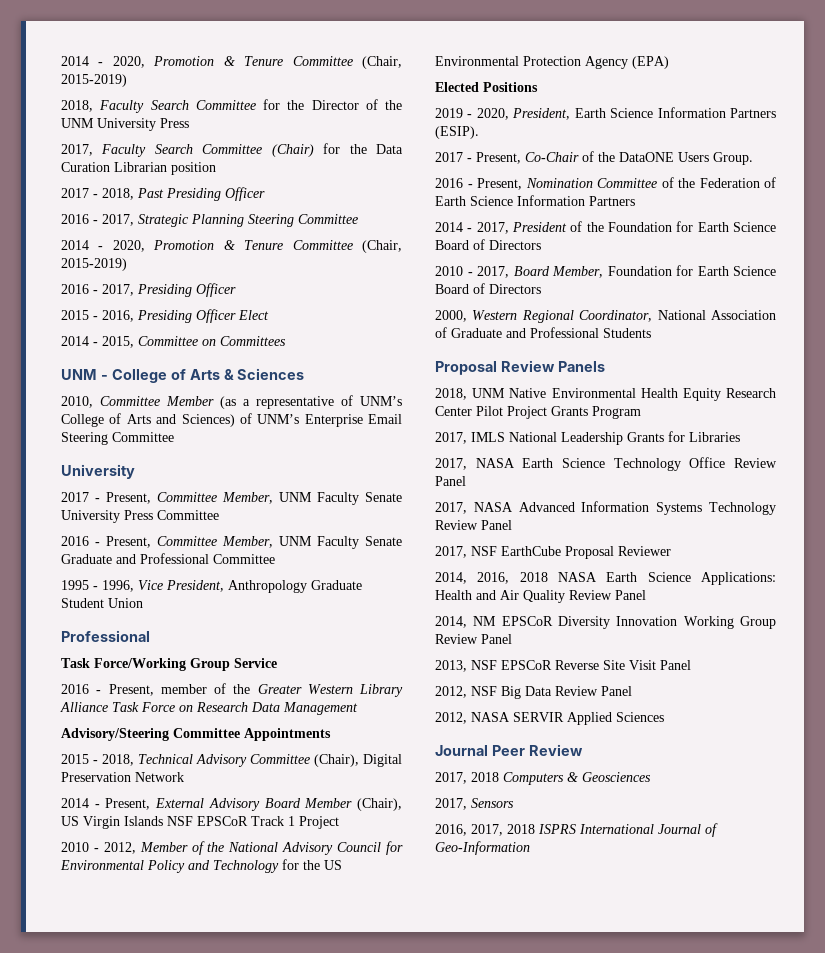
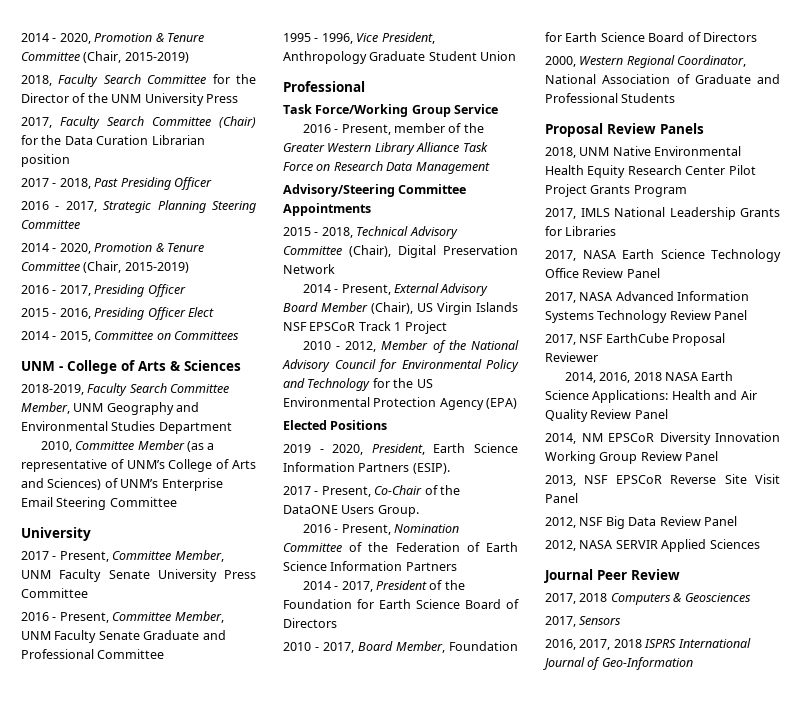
+ 2018-2019, Faculty Search Committee Member, UNM Geography and Environmental Studies Department

